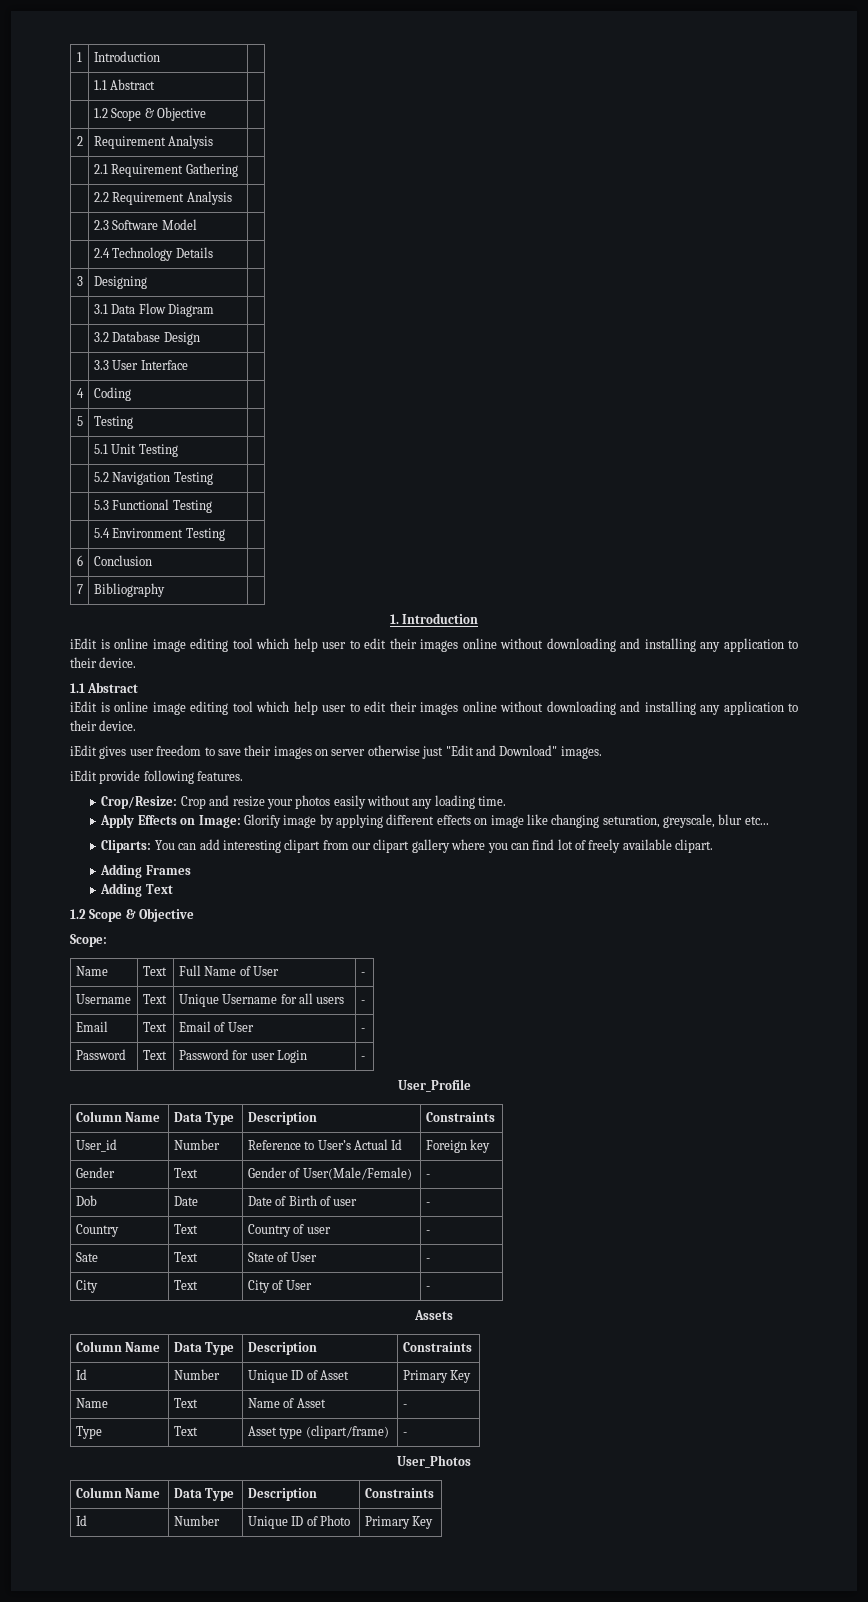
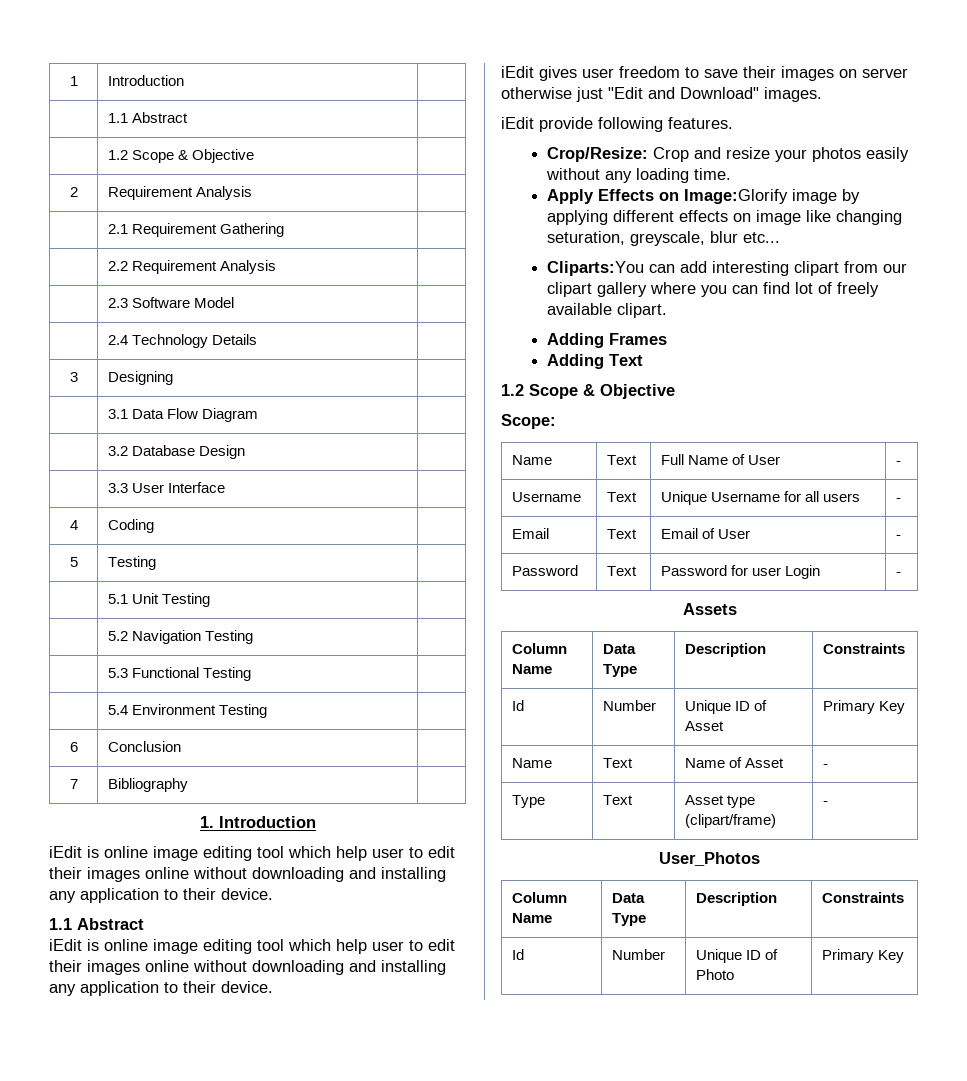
- Apply Effects on Image: Glorify image by applying different effects on image like changing seturation, greyscale, blur etc...
+ Apply Effects on Image:Glorify image by applying different effects on image like changing seturation, greyscale, blur etc...
- Cliparts: You can add interesting clipart from our clipart gallery where you can find lot of freely available clipart.
+ Cliparts:You can add interesting clipart from our clipart gallery where you can find lot of freely available clipart.
- User_Profile
- Column Name | Data Type | Description | Constraints
- User_id | Number | Reference to User’s Actual Id | Foreign key
- Gender | Text | Gender of User(Male/Female) | -
- Dob | Date | Date of Birth of user | -
- Country | Text | Country of user | -
- Sate | Text | State of User | -
- City | Text | City of User | -

